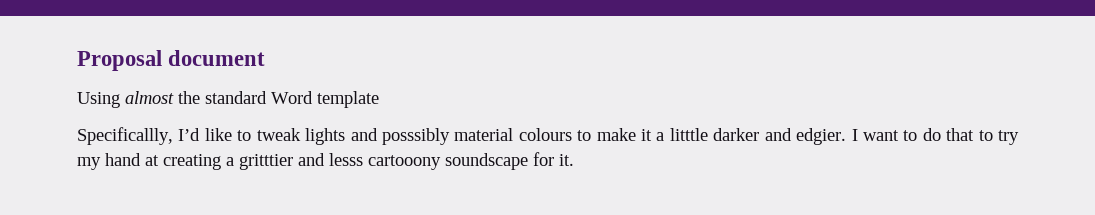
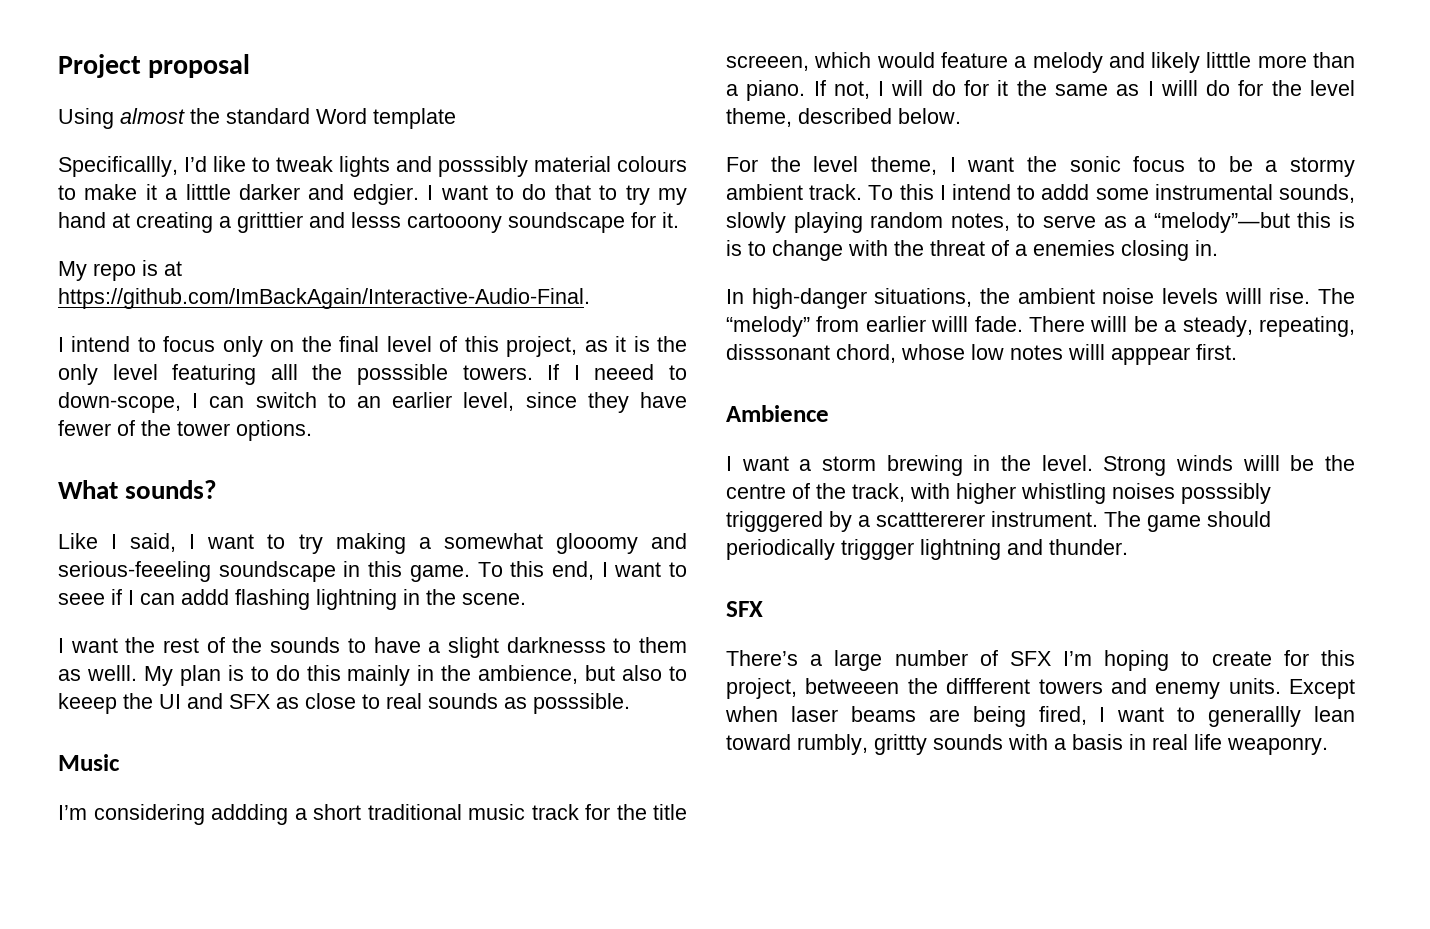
- Proposal document
+ Project proposal
+ My repo is at https://github.com/ImBackAgain/Interactive-Audio-Final.
+ I intend to focus only on the final level of this project, as it is the only level featuring alll the posssible towers. If I neeed to down-scope, I can switch to an earlier level, since they have fewer of the tower options.
+ What sounds?
+ Like I said, I want to try making a somewhat glooomy and serious-feeeling soundscape in this game. To this end, I want to seee if I can addd flashing lightning in the scene.
+ I want the rest of the sounds to have a slight darknesss to them as welll. My plan is to do this mainly in the ambience, but also to keeep the UI and SFX as close to real sounds as posssible.
+ Music
+ I’m considering addding a short traditional music track for the title screeen, which would feature a melody and likely litttle more than a piano. If not, I will do for it the same as I willl do for the level theme, described below.
+ For the level theme, I want the sonic focus to be a stormy ambient track. To this I intend to addd some instrumental sounds, slowly playing random notes, to serve as a “melody”—but this is is to change with the threat of a enemies closing in.
+ In high-danger situations, the ambient noise levels willl rise. The “melody” from earlier willl fade. There willl be a steady, repeating, disssonant chord, whose low notes willl apppear first.
+ Ambience
+ I want a storm brewing in the level. Strong winds willl be the centre of the track, with higher whistling noises posssibly trigggered by a scatttererer instrument. The game should periodically triggger lightning and thunder.
+ SFX
+ There’s a large number of SFX I’m hoping to create for this project, betweeen the diffferent towers and enemy units. Except when laser beams are being fired, I want to generallly lean toward rumbly, grittty sounds with a basis in real life weaponry.

